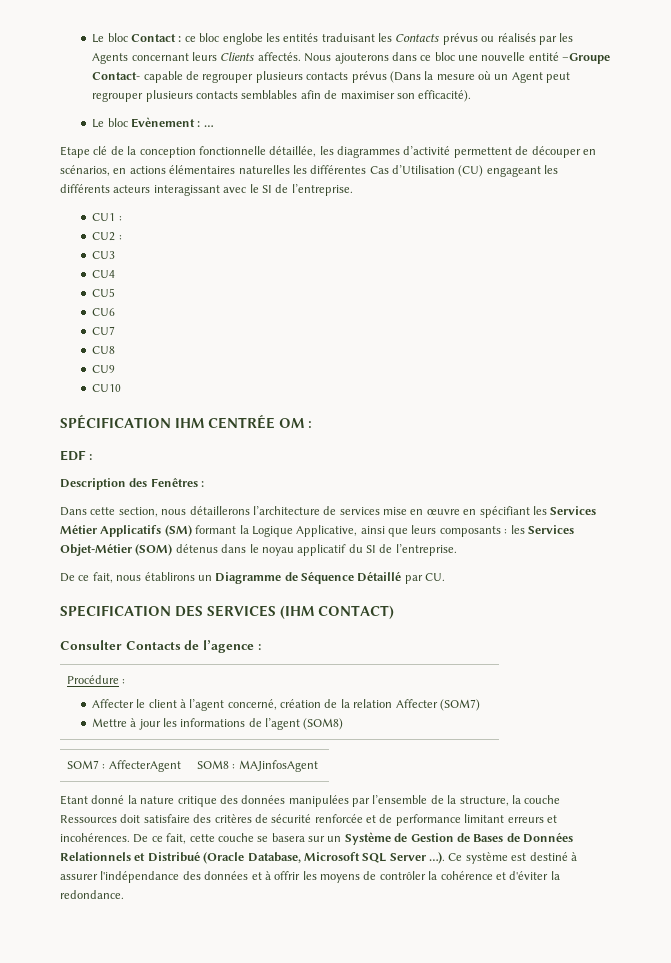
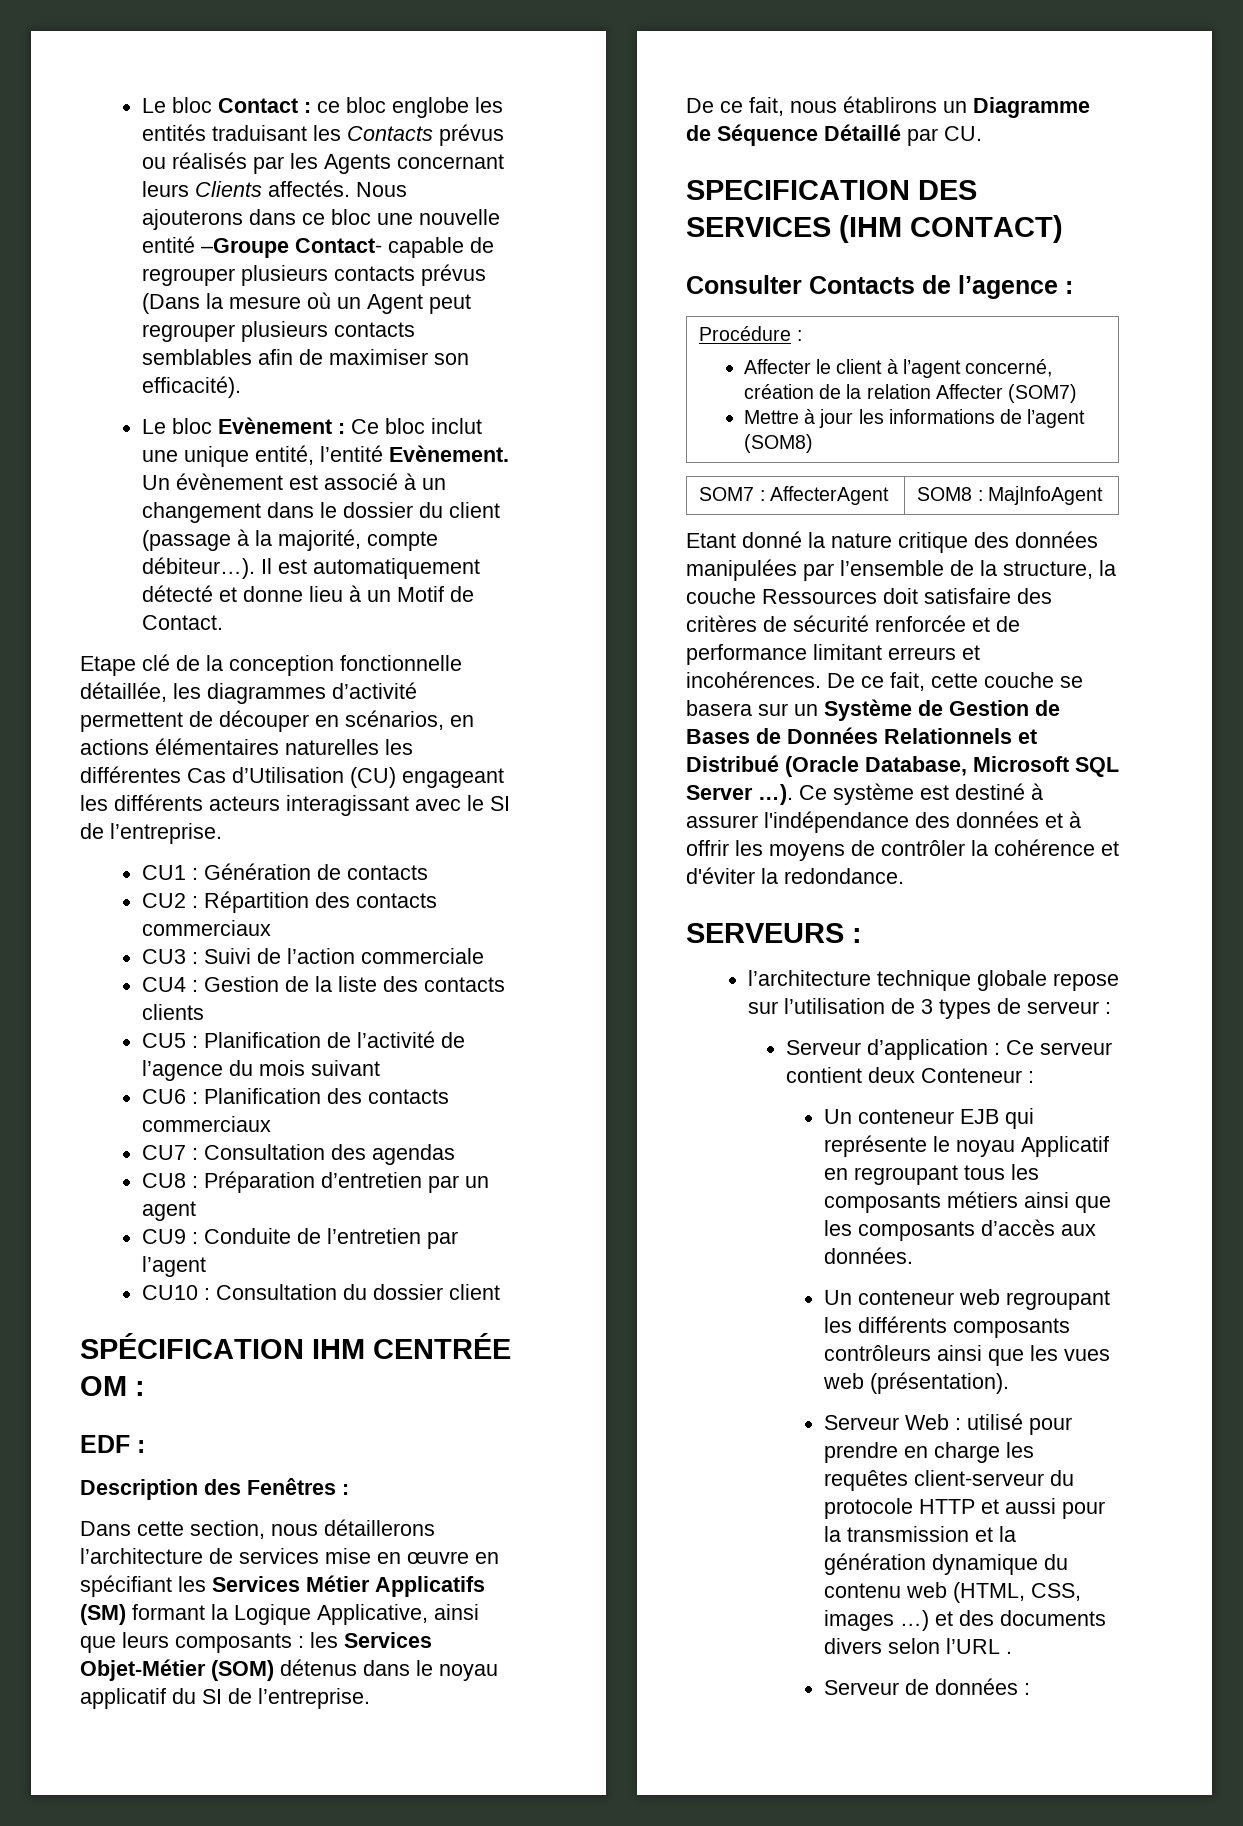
- Le bloc Evènement : …
+ Le bloc Evènement : Ce bloc inclut une unique entité, l’entité Evènement. Un évènement est associé à un changement dans le dossier du client (passage à la majorité, compte débiteur…). Il est automatiquement détecté et donne lieu à un Motif de Contact.
- CU1 :
+ CU1 : Génération de contacts
- CU2 :
- CU3
- CU4
- CU5
- CU6
- CU7
- CU8
- CU9
- CU10
+ CU2 : Répartition des contacts commerciaux
+ CU3 : Suivi de l’action commerciale
+ CU4 : Gestion de la liste des contacts clients
+ CU5 : Planification de l’activité de l’agence du mois suivant
+ CU6 : Planification des contacts commerciaux
+ CU7 : Consultation des agendas
+ CU8 : Préparation d’entretien par un agent
+ CU9 : Conduite de l’entretien par l’agent
+ CU10 : Consultation du dossier client
- SOM7 : AffecterAgent | SOM8 : MAJinfosAgent
+ SOM7 : AffecterAgent | SOM8 : MajInfoAgent
+ SERVEURS :
+ l’architecture technique globale repose sur l’utilisation de 3 types de serveur :
+ Serveur d’application : Ce serveur contient deux Conteneur :
+ Un conteneur EJB qui représente le noyau Applicatif en regroupant tous les composants métiers ainsi que les composants d’accès aux données.
+ Un conteneur web regroupant les différents composants contrôleurs ainsi que les vues web (présentation).
+ Serveur Web : utilisé pour prendre en charge les requêtes client-serveur du protocole HTTP et aussi pour la transmission et la génération dynamique du contenu web (HTML, CSS, images …) et des documents divers selon l’URL .
+ Serveur de données :

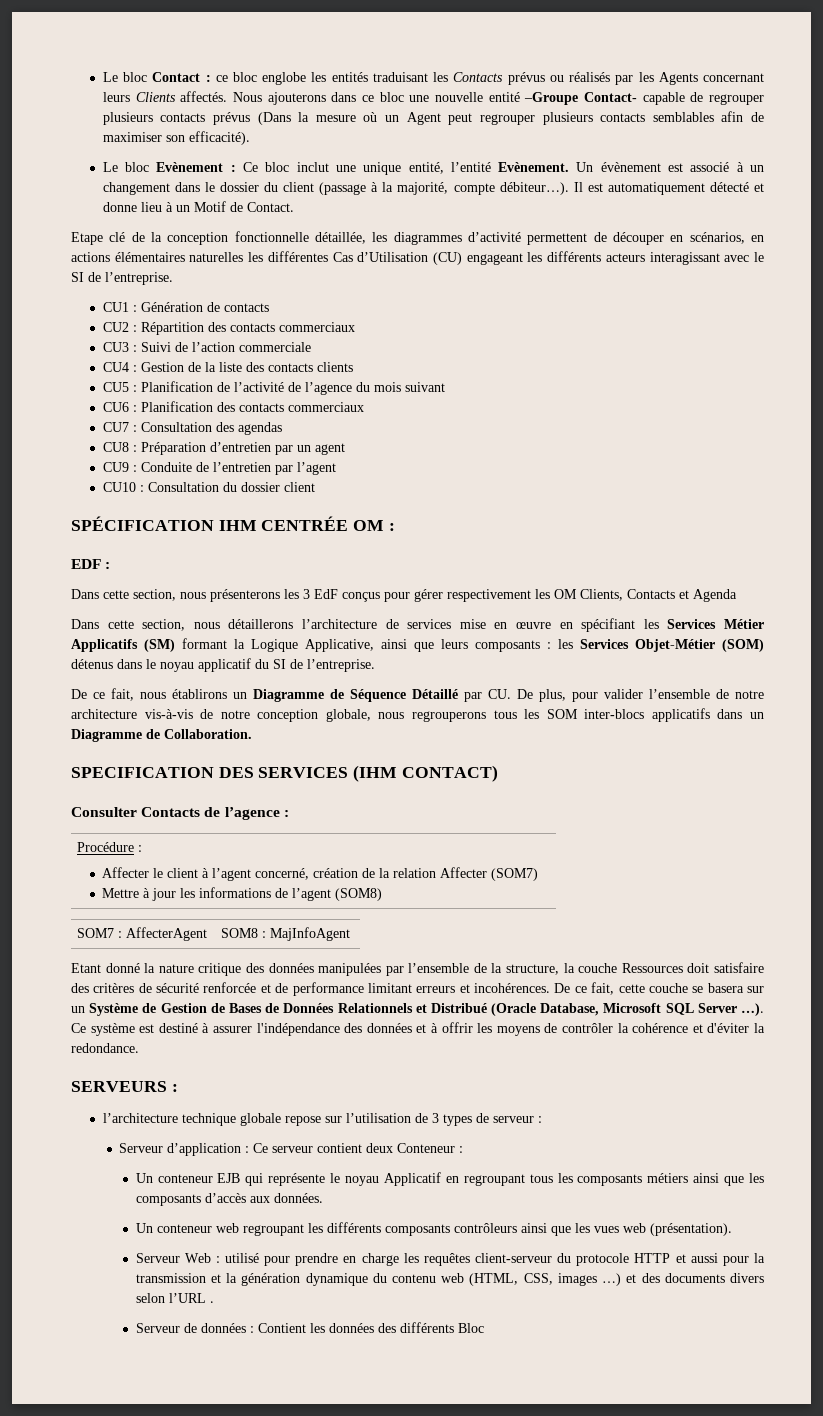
- Description des Fenêtres :
+ Dans cette section, nous présenterons les 3 EdF conçus pour gérer respectivement les OM Clients, Contacts et Agenda
- De ce fait, nous établirons un Diagramme de Séquence Détaillé par CU.
+ De ce fait, nous établirons un Diagramme de Séquence Détaillé par CU. De plus, pour valider l’ensemble de notre architecture vis-à-vis de notre conception globale, nous regrouperons tous les SOM inter-blocs applicatifs dans un Diagramme de Collaboration.
- Serveur de données :
+ Serveur de données : Contient les données des différents Bloc

